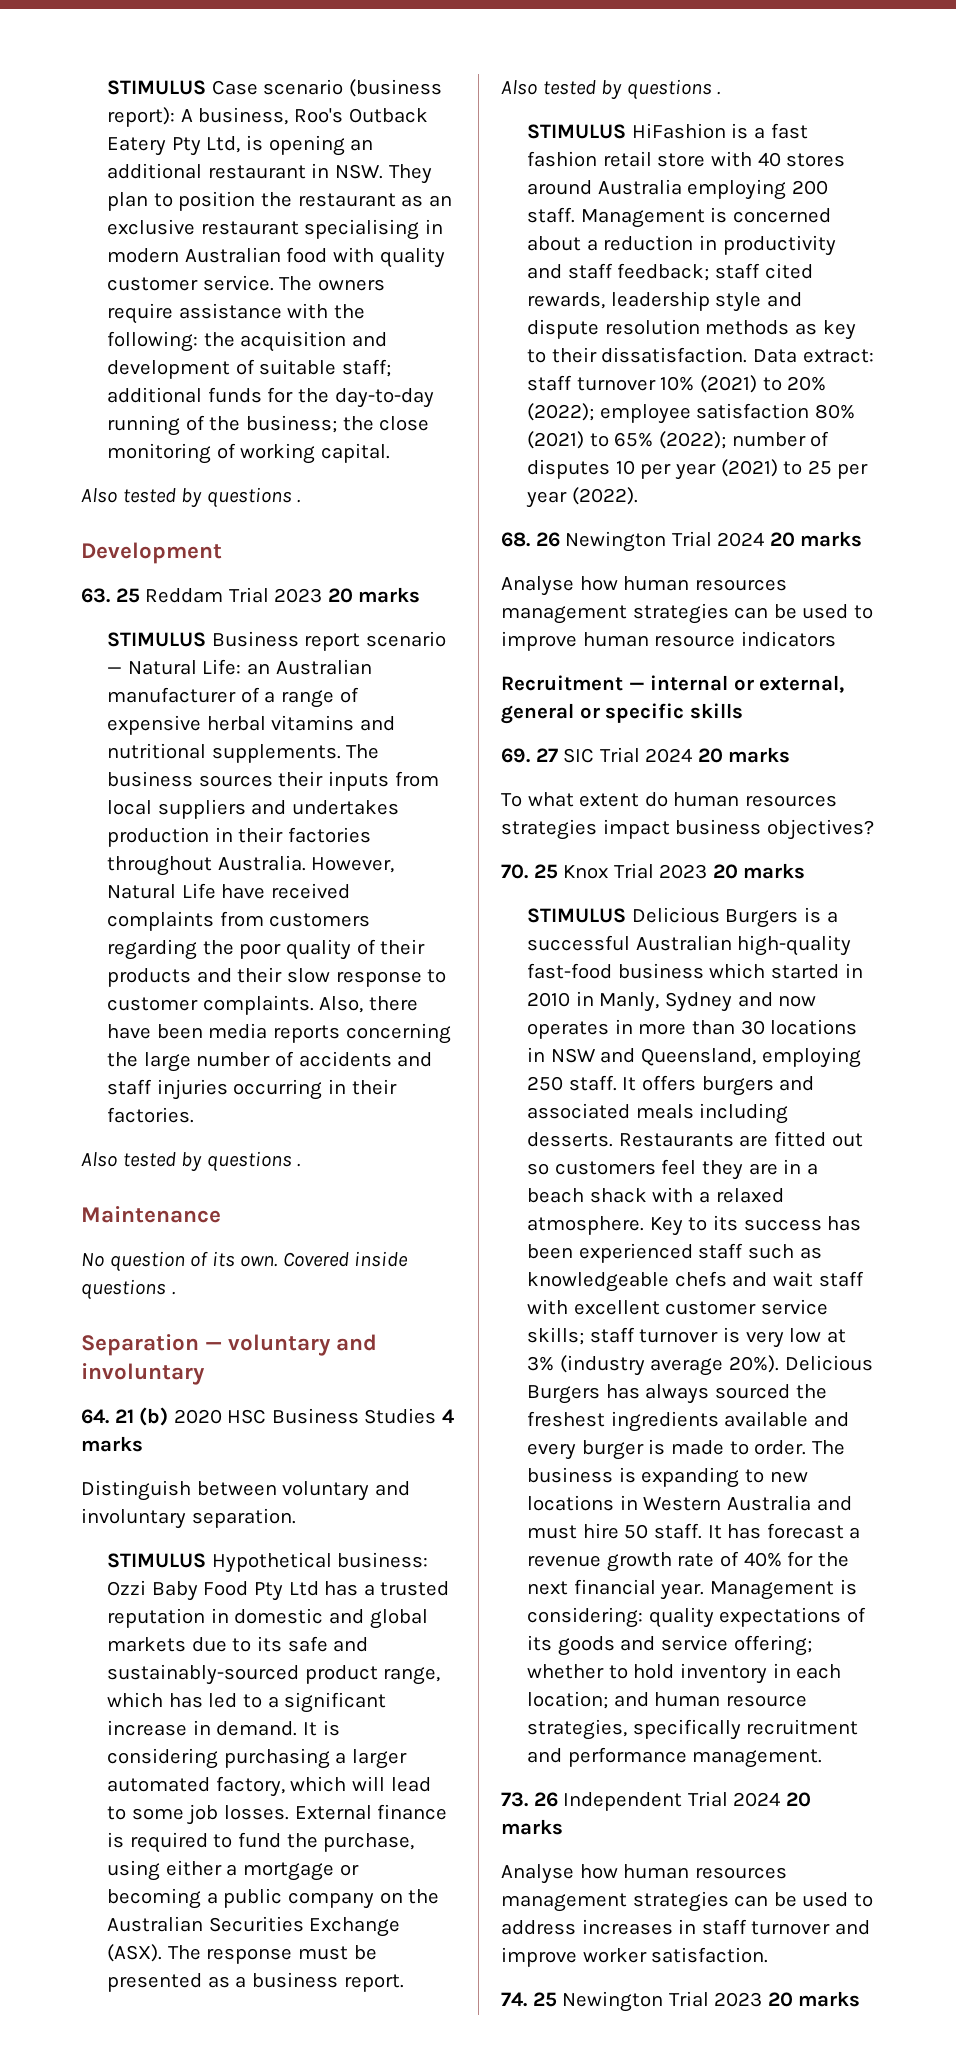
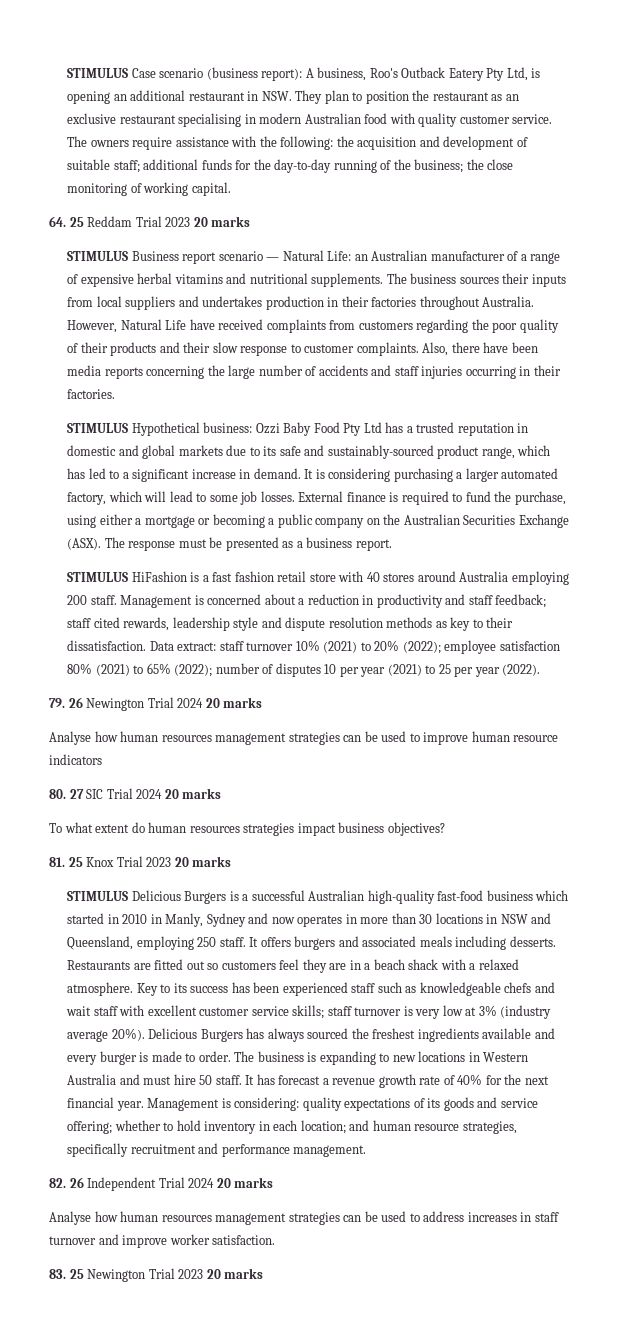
  The owners require assistance with the following: the acquisition and development of suitable staff; additional funds for the day-to-day running of the business; the close monitoring of working capital.
- Also tested by questions .
- Development
- 63. 25 Reddam Trial 2023 20 marks
+ 64. 25 Reddam Trial 2023 20 marks
  Also, there have been media reports concerning the large number of accidents and staff injuries occurring in their factories.
- Also tested by questions .
- Maintenance
- No question of its own. Covered inside questions .
- Separation — voluntary and involuntary
- 64. 21 (b) 2020 HSC Business Studies 4 marks
- Distinguish between voluntary and involuntary separation.
  The response must be presented as a business report.
- Also tested by questions .
- 68. 26 Newington Trial 2024 20 marks
+ 79. 26 Newington Trial 2024 20 marks
- Recruitment — internal or external, general or specific skills
- 69. 27 SIC Trial 2024 20 marks
+ 80. 27 SIC Trial 2024 20 marks
- 70. 25 Knox Trial 2023 20 marks
+ 81. 25 Knox Trial 2023 20 marks
- 73. 26 Independent Trial 2024 20 marks
+ 82. 26 Independent Trial 2024 20 marks
- 74. 25 Newington Trial 2023 20 marks
+ 83. 25 Newington Trial 2023 20 marks

